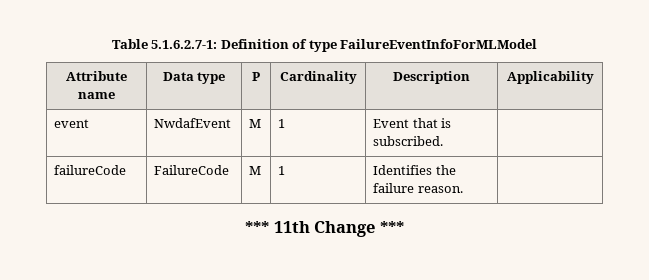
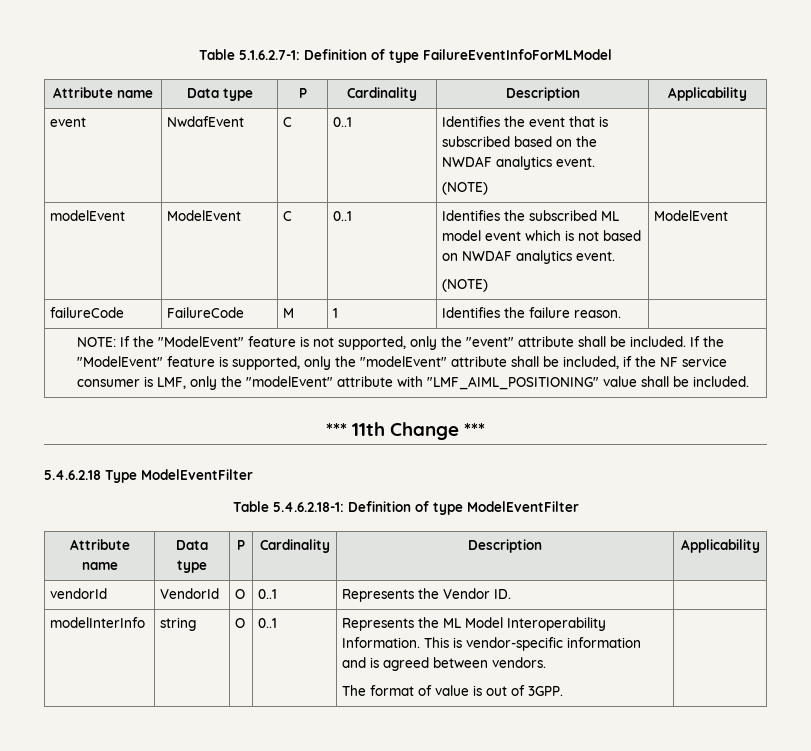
- event | NwdafEvent | M | 1 | Event that is subscribed. |
+ event | NwdafEvent | C | 0..1 | Identifies the event that is subscribed based on the NWDAF analytics event.
+ (NOTE) |
+ modelEvent | ModelEvent | C | 0..1 | Identifies the subscribed ML model event which is not based on NWDAF analytics event.
+ (NOTE) | ModelEvent
+ NOTE: If the "ModelEvent" feature is not supported, only the "event" attribute shall be included. If the "ModelEvent" feature is supported, only the "modelEvent" attribute shall be included, if the NF service consumer is LMF, only the "modelEvent" attribute with "LMF_AIML_POSITIONING" value shall be included.
  *** 11th Change ***
+ 5.4.6.2.18 Type ModelEventFilter
+ Table 5.4.6.2.18-1: Definition of type ModelEventFilter
+ Attribute name | Data type | P | Cardinality | Description | Applicability
+ vendorId | VendorId | O | 0..1 | Represents the Vendor ID. |
+ modelInterInfo | string | O | 0..1 | Represents the ML Model Interoperability Information. This is vendor-specific information and is agreed between vendors.
+ The format of value is out of 3GPP. |

